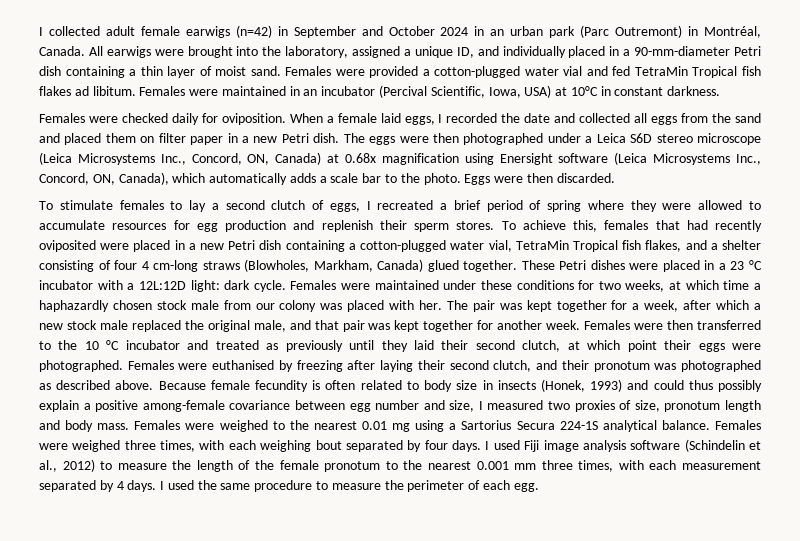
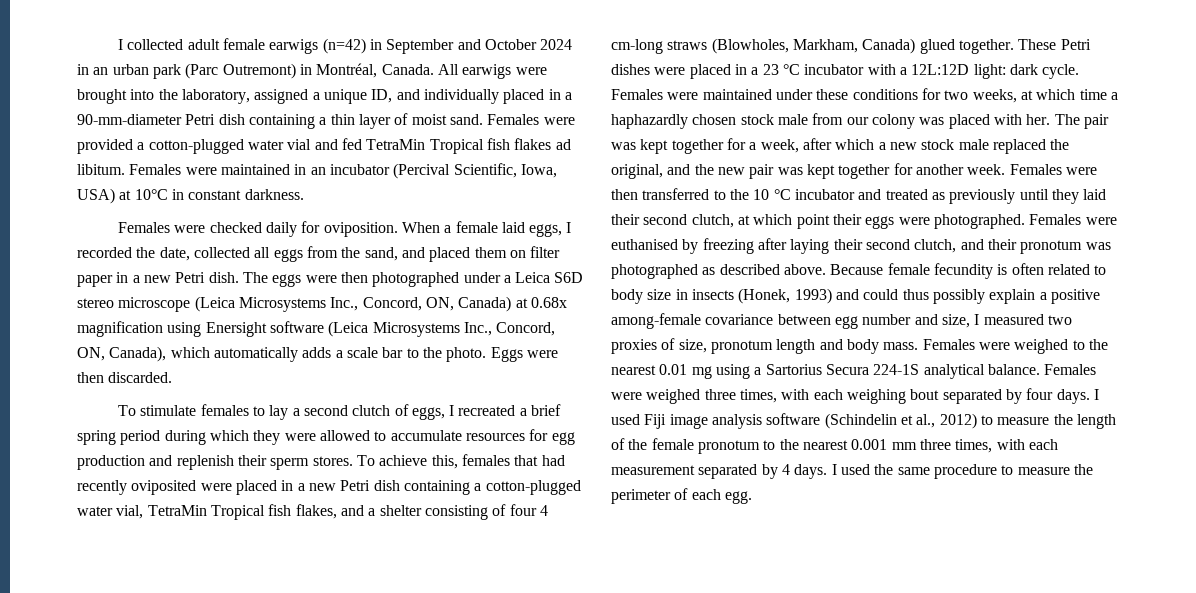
- When a female laid eggs, I recorded the date and collected all eggs from the sand and placed them on filter paper in a new Petri dish.
+ When a female laid eggs, I recorded the date, collected all eggs from the sand, and placed them on filter paper in a new Petri dish.
- To stimulate females to lay a second clutch of eggs, I recreated a brief period of spring where they were allowed to accumulate resources for egg production and replenish their sperm stores.
+ To stimulate females to lay a second clutch of eggs, I recreated a brief spring period during which they were allowed to accumulate resources for egg production and replenish their sperm stores.
- The pair was kept together for a week, after which a new stock male replaced the original male, and that pair was kept together for another week.
+ The pair was kept together for a week, after which a new stock male replaced the original, and the new pair was kept together for another week.

